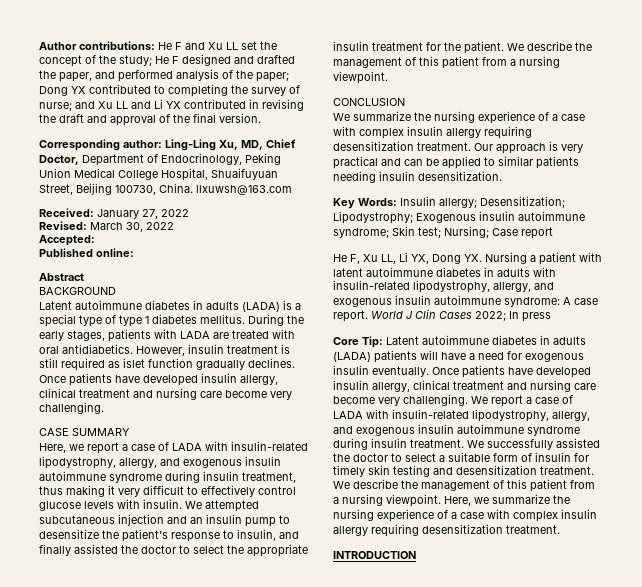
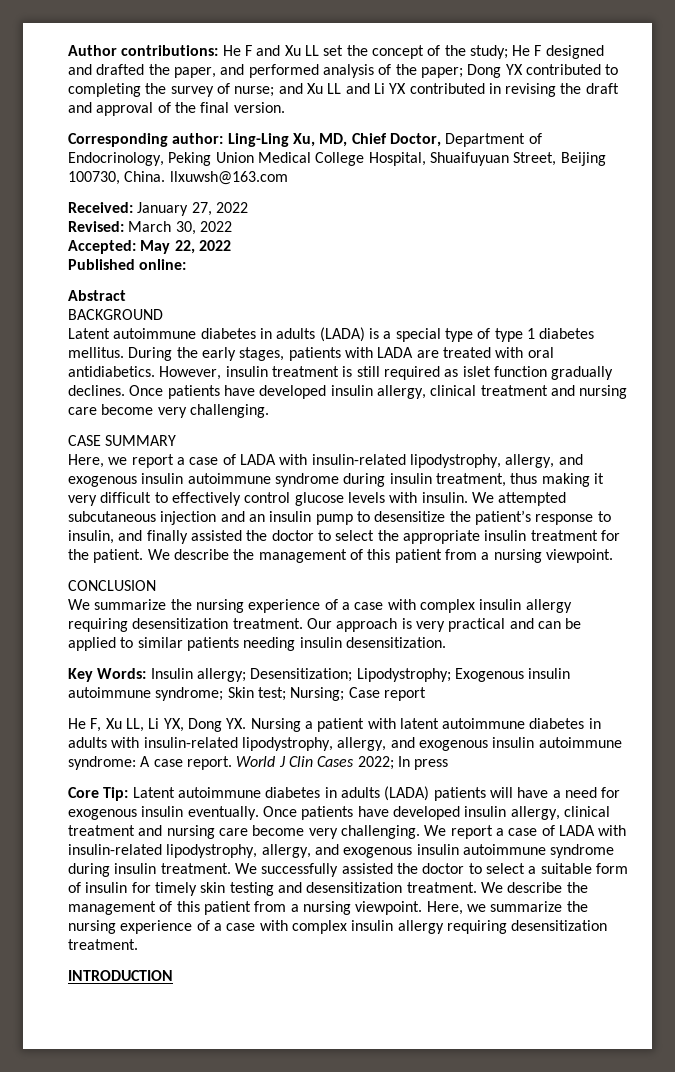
- Accepted:
+ Accepted: May 22, 2022

